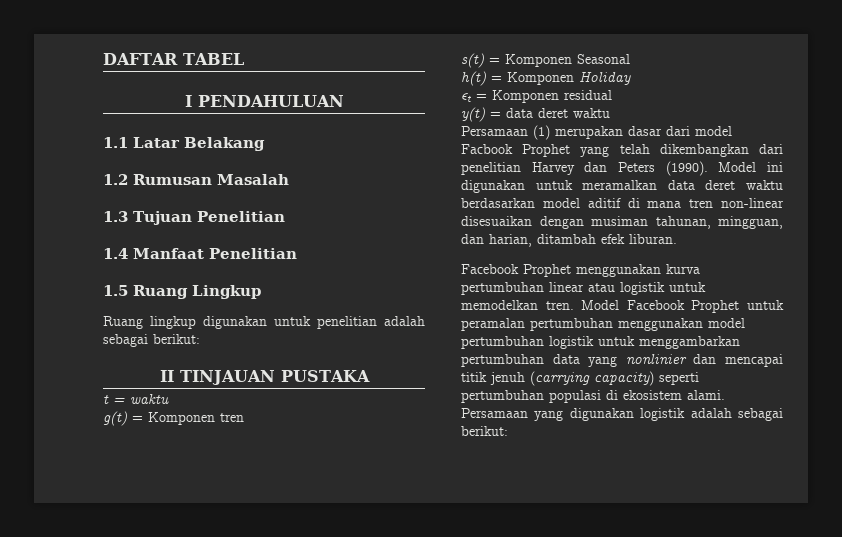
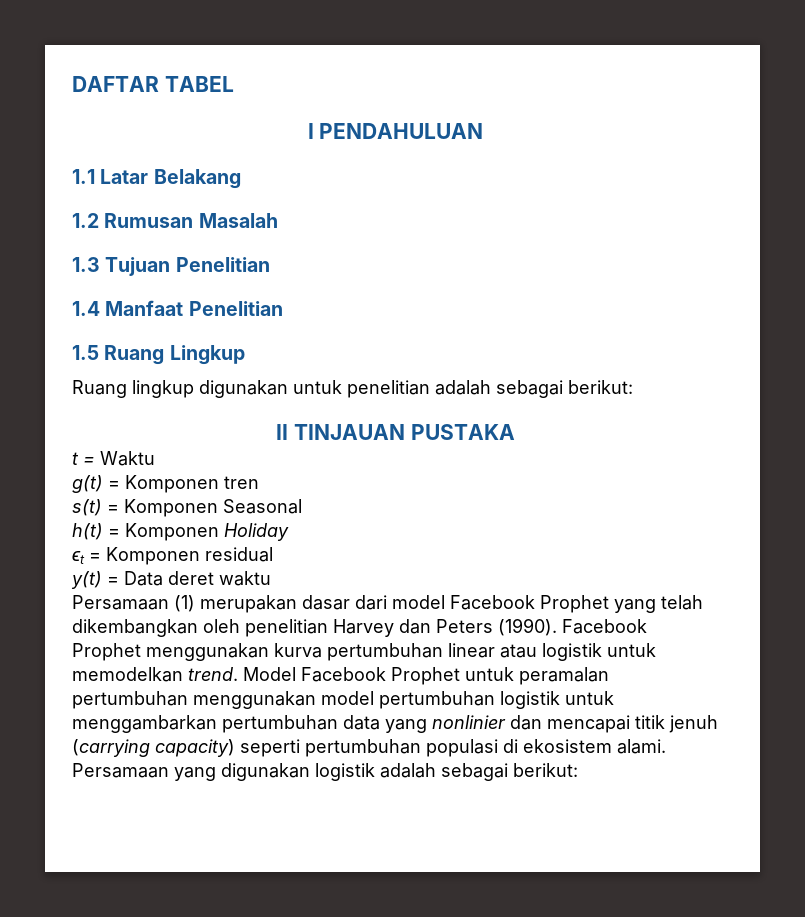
- t = waktu
+ t = Waktu
- y(t) = data deret waktu
+ y(t) = Data deret waktu
- Persamaan (1) merupakan dasar dari model Facbook Prophet yang telah dikembangkan dari penelitian Harvey dan Peters (1990). Model ini digunakan untuk meramalkan data deret waktu berdasarkan model aditif di mana tren non-linear disesuaikan dengan musiman tahunan, mingguan, dan harian, ditambah efek liburan.
- Facebook Prophet menggunakan kurva pertumbuhan linear atau logistik untuk memodelkan tren.
+ Persamaan (1) merupakan dasar dari model Facebook Prophet yang telah dikembangkan oleh penelitian Harvey dan Peters (1990). Facebook Prophet menggunakan kurva pertumbuhan linear atau logistik untuk memodelkan trend.

